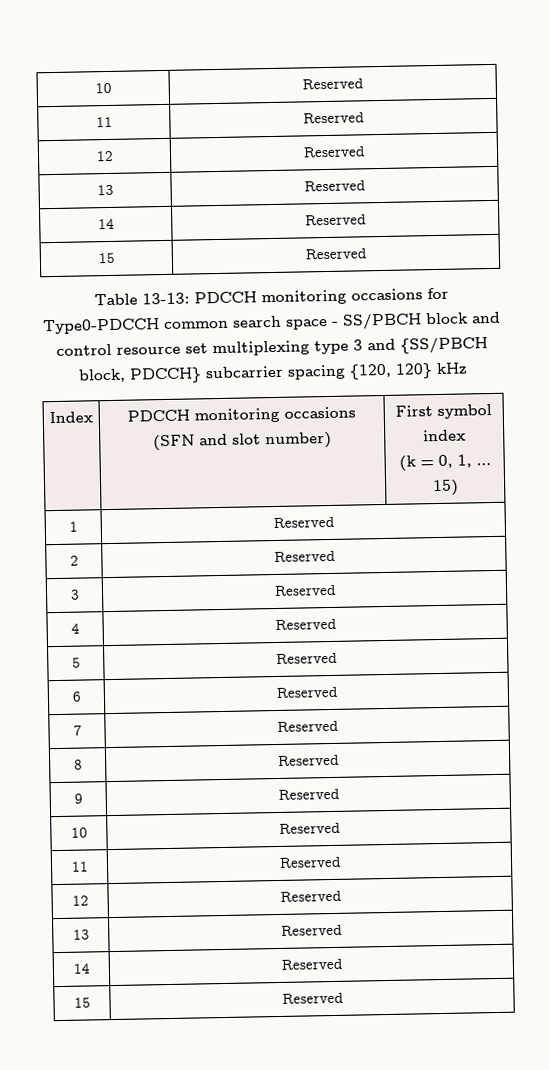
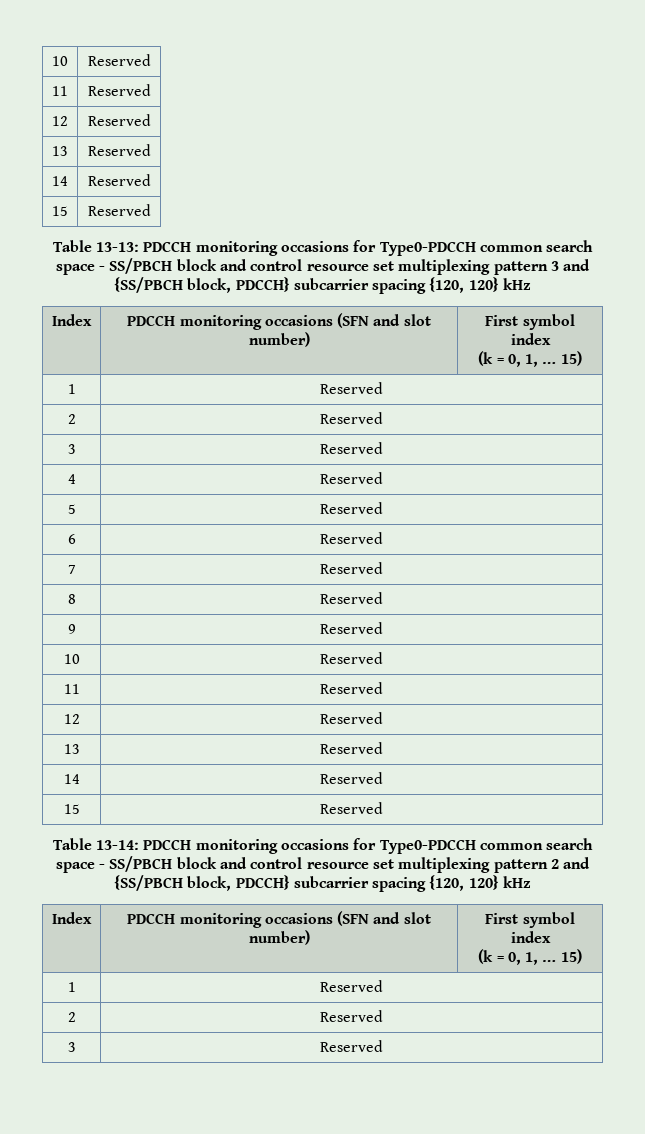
- Table 13-13: PDCCH monitoring occasions for Type0-PDCCH common search space - SS/PBCH block and control resource set multiplexing type 3 and {SS/PBCH block, PDCCH} subcarrier spacing {120, 120} kHz
+ Table 13-13: PDCCH monitoring occasions for Type0-PDCCH common search space - SS/PBCH block and control resource set multiplexing pattern 3 and {SS/PBCH block, PDCCH} subcarrier spacing {120, 120} kHz
+ Table 13-14: PDCCH monitoring occasions for Type0-PDCCH common search space - SS/PBCH block and control resource set multiplexing pattern 2 and {SS/PBCH block, PDCCH} subcarrier spacing {120, 120} kHz
+ Index | PDCCH monitoring occasions (SFN and slot number) | First symbol index
+ (k = 0, 1, … 15)
+ 1 | Reserved
+ 2 | Reserved
+ 3 | Reserved

